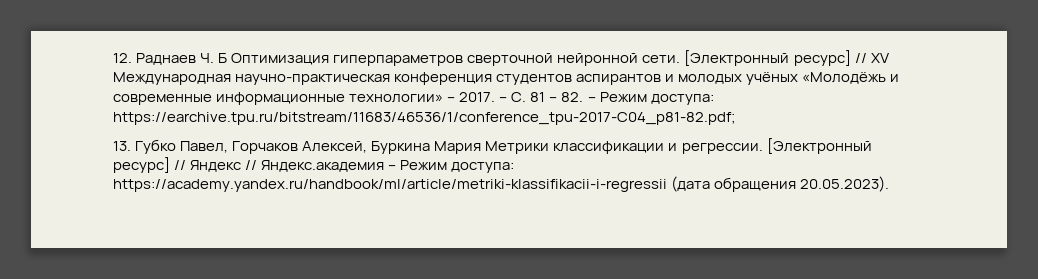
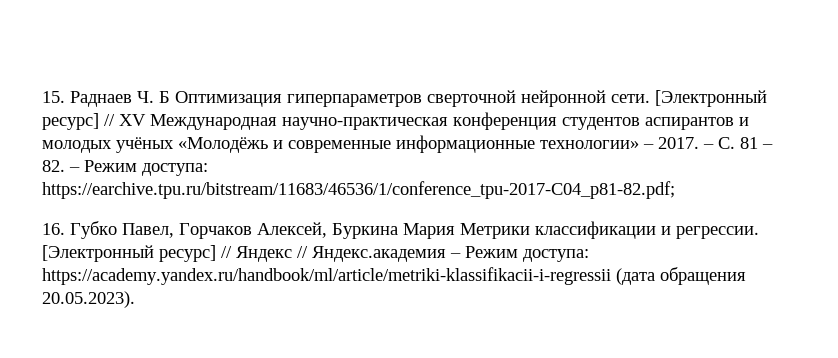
- 12. Раднаев Ч. Б Оптимизация гиперпараметров сверточной нейронной сети.
+ 15. Раднаев Ч. Б Оптимизация гиперпараметров сверточной нейронной сети.
- 13. Губко Павел, Горчаков Алексей, Буркина Мария Метрики классификации и регрессии.
+ 16. Губко Павел, Горчаков Алексей, Буркина Мария Метрики классификации и регрессии.

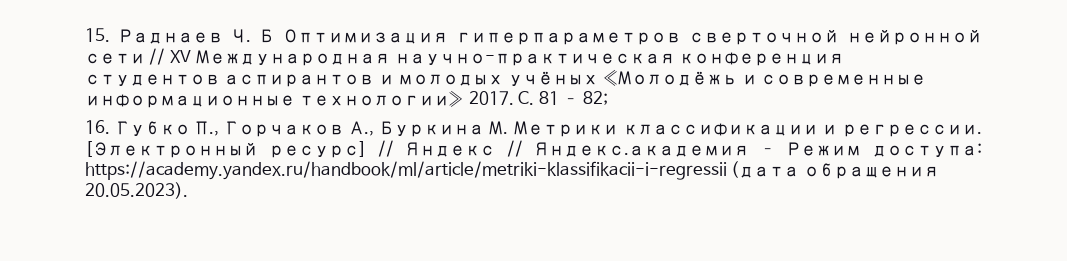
- 15. Раднаев Ч. Б Оптимизация гиперпараметров сверточной нейронной сети. [Электронный ресурс] // XV Международная научно-практическая конференция студентов аспирантов и молодых учёных «Молодёжь и современные информационные технологии» – 2017. – C. 81 – 82. – Режим доступа: https://earchive.tpu.ru/bitstream/11683/46536/1/conference_tpu-2017-C04_p81-82.pdf;
- 16. Губко Павел, Горчаков Алексей, Буркина Мария Метрики классификации и регрессии.
+ 15. Раднаев Ч. Б Оптимизация гиперпараметров сверточной нейронной сети // XV Международная научно-практическая конференция студентов аспирантов и молодых учёных «Молодёжь и современные информационные технологии» 2017. C. 81 – 82;
+ 16. Губко П., Горчаков А., Буркина М. Метрики классификации и регрессии.

